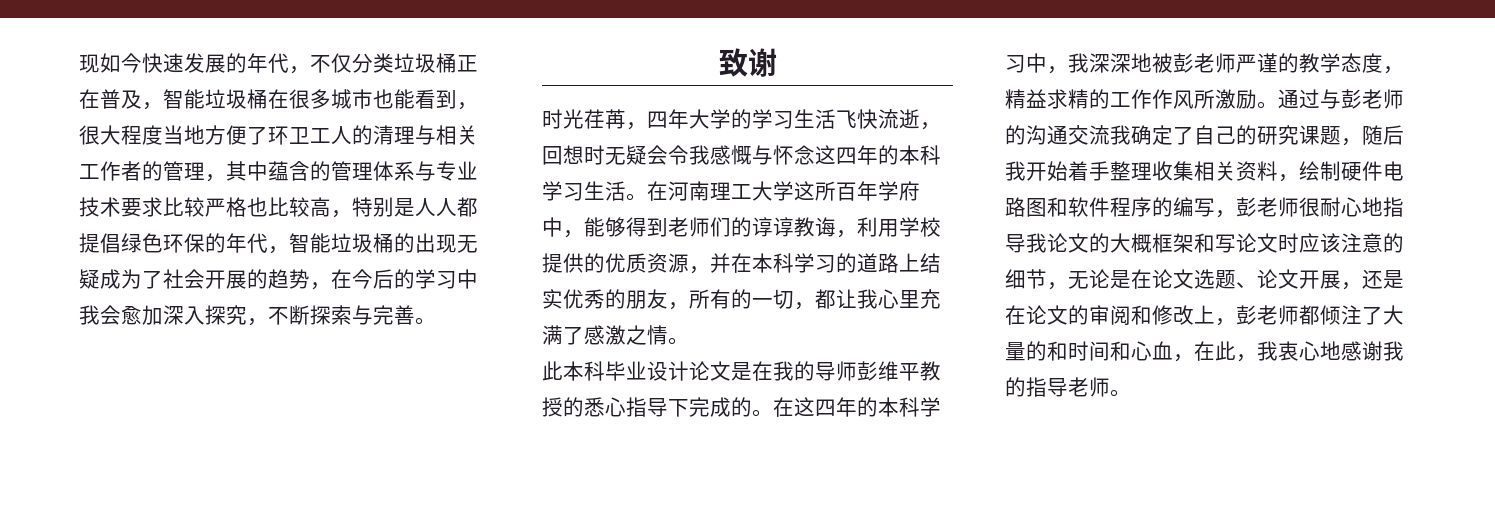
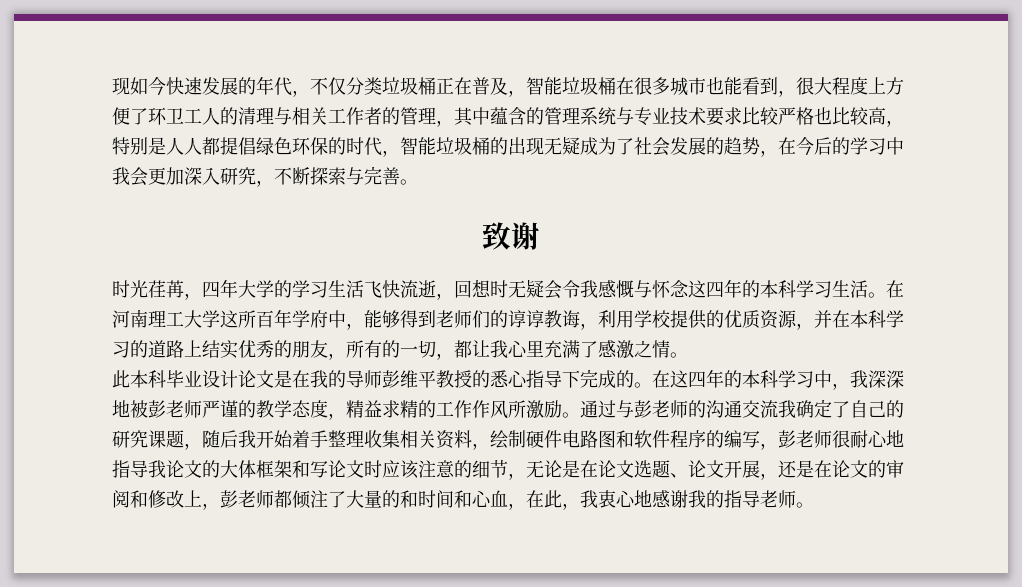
- 现如今快速发展的年代，不仅分类垃圾桶正在普及，智能垃圾桶在很多城市也能看到，很大程度当地方便了环卫工人的清理与相关工作者的管理，其中蕴含的管理体系与专业技术要求比较严格也比较高，特别是人人都提倡绿色环保的年代，智能垃圾桶的出现无疑成为了社会开展的趋势，在今后的学习中我会愈加深入探究，不断探索与完善。
+ 现如今快速发展的年代，不仅分类垃圾桶正在普及，智能垃圾桶在很多城市也能看到，很大程度上方便了环卫工人的清理与相关工作者的管理，其中蕴含的管理系统与专业技术要求比较严格也比较高，特别是人人都提倡绿色环保的时代，智能垃圾桶的出现无疑成为了社会发展的趋势，在今后的学习中我会更加深入研究，不断探索与完善。
- 通过与彭老师的沟通交流我确定了自己的研究课题，随后我开始着手整理收集相关资料，绘制硬件电路图和软件程序的编写，彭老师很耐心地指导我论文的大概框架和写论文时应该注意的细节，无论是在论文选题、论文开展，还是在论文的审阅和修改上，彭老师都倾注了大量的和时间和心血，在此，我衷心地感谢我的指导老师。
+ 通过与彭老师的沟通交流我确定了自己的研究课题，随后我开始着手整理收集相关资料，绘制硬件电路图和软件程序的编写，彭老师很耐心地指导我论文的大体框架和写论文时应该注意的细节，无论是在论文选题、论文开展，还是在论文的审阅和修改上，彭老师都倾注了大量的和时间和心血，在此，我衷心地感谢我的指导老师。

